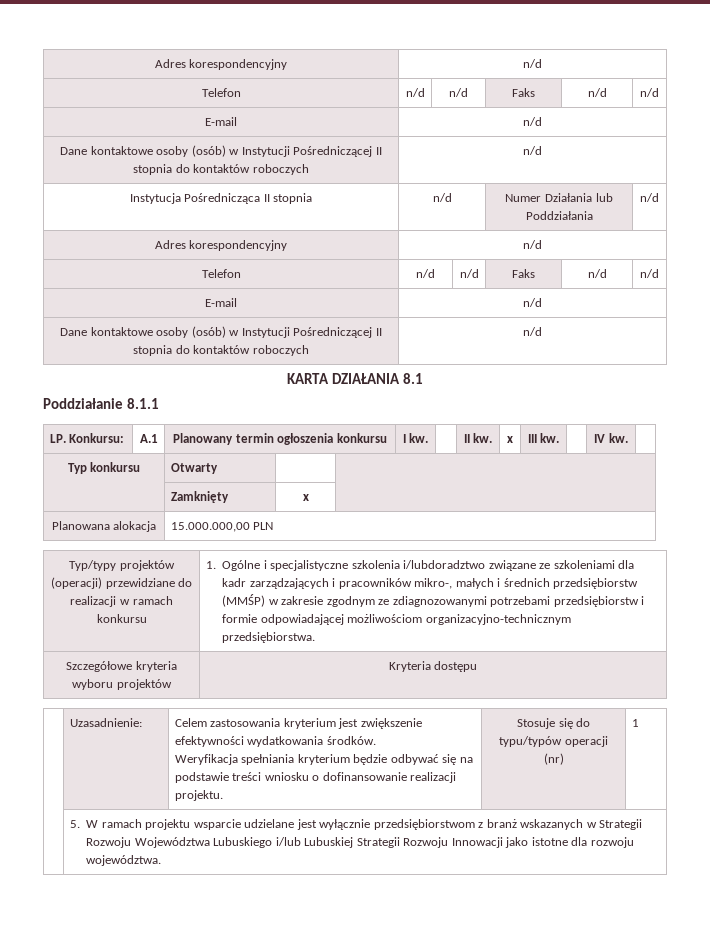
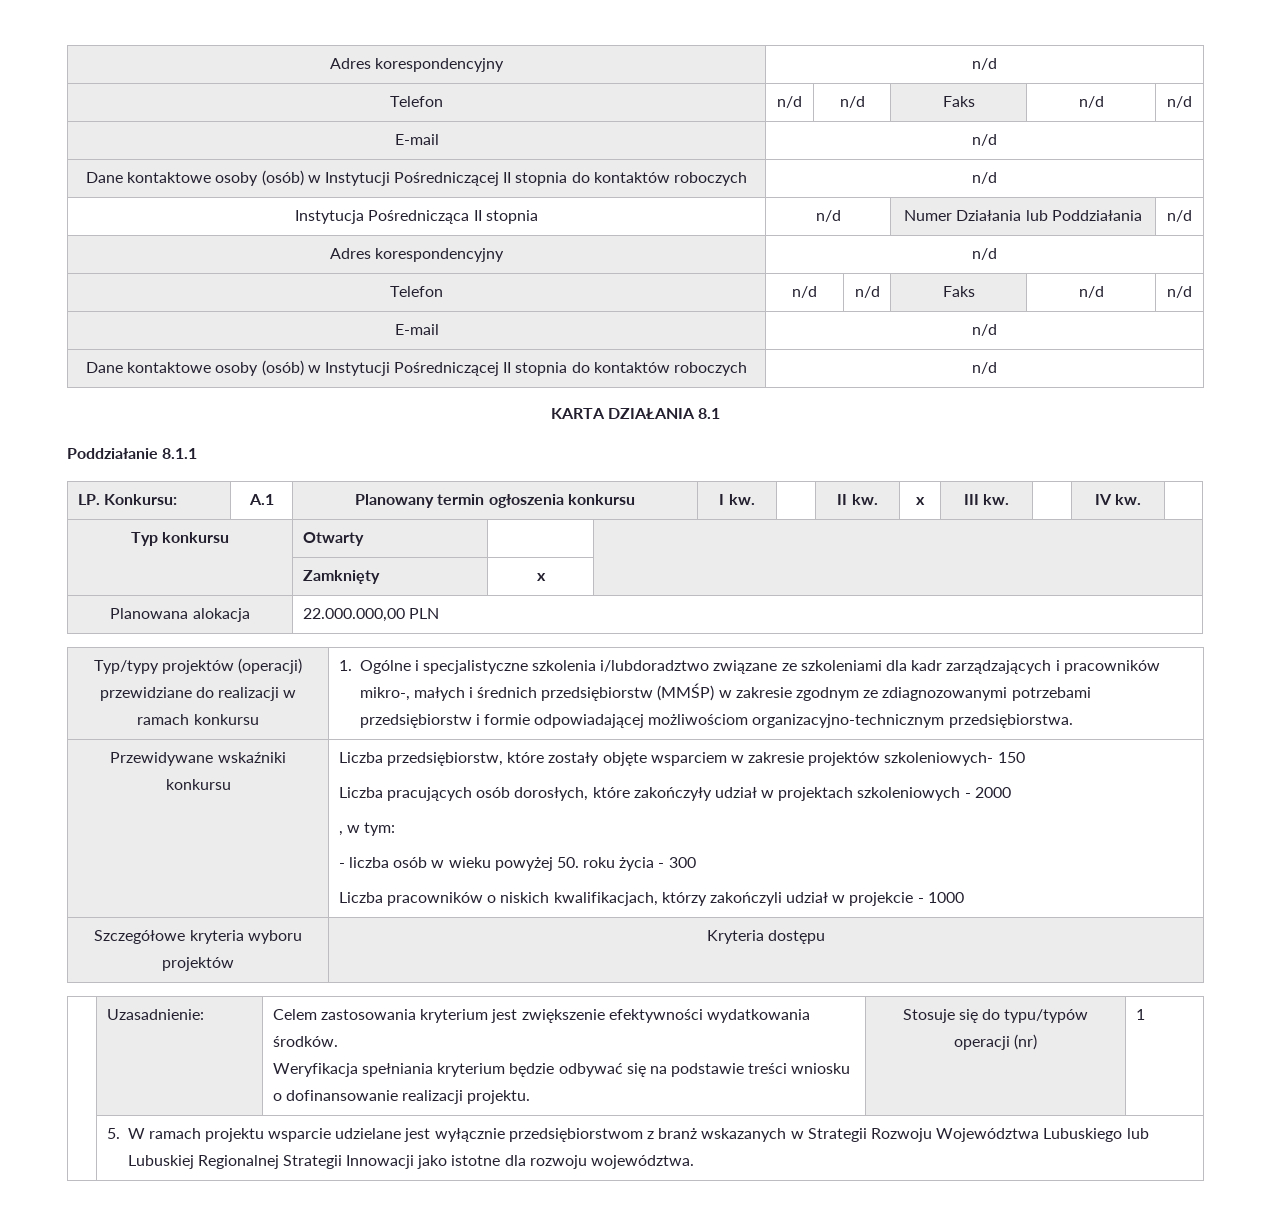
- Planowana alokacja | 15.000.000,00 PLN
+ Planowana alokacja | 22.000.000,00 PLN
+ Przewidywane wskaźniki konkursu | Liczba przedsiębiorstw, które zostały objęte wsparciem w zakresie projektów szkoleniowych- 150
+ Liczba pracujących osób dorosłych, które zakończyły udział w projektach szkoleniowych - 2000
+ , w tym:
+ - liczba osób w wieku powyżej 50. roku życia - 300
+ Liczba pracowników o niskich kwalifikacjach, którzy zakończyli udział w projekcie - 1000
- | 5. W ramach projektu wsparcie udzielane jest wyłącznie przedsiębiorstwom z branż wskazanych w Strategii Rozwoju Województwa Lubuskiego i/lub Lubuskiej Strategii Rozwoju Innowacji jako istotne dla rozwoju województwa.
+ | 5. W ramach projektu wsparcie udzielane jest wyłącznie przedsiębiorstwom z branż wskazanych w Strategii Rozwoju Województwa Lubuskiego lub Lubuskiej Regionalnej Strategii Innowacji jako istotne dla rozwoju województwa.

